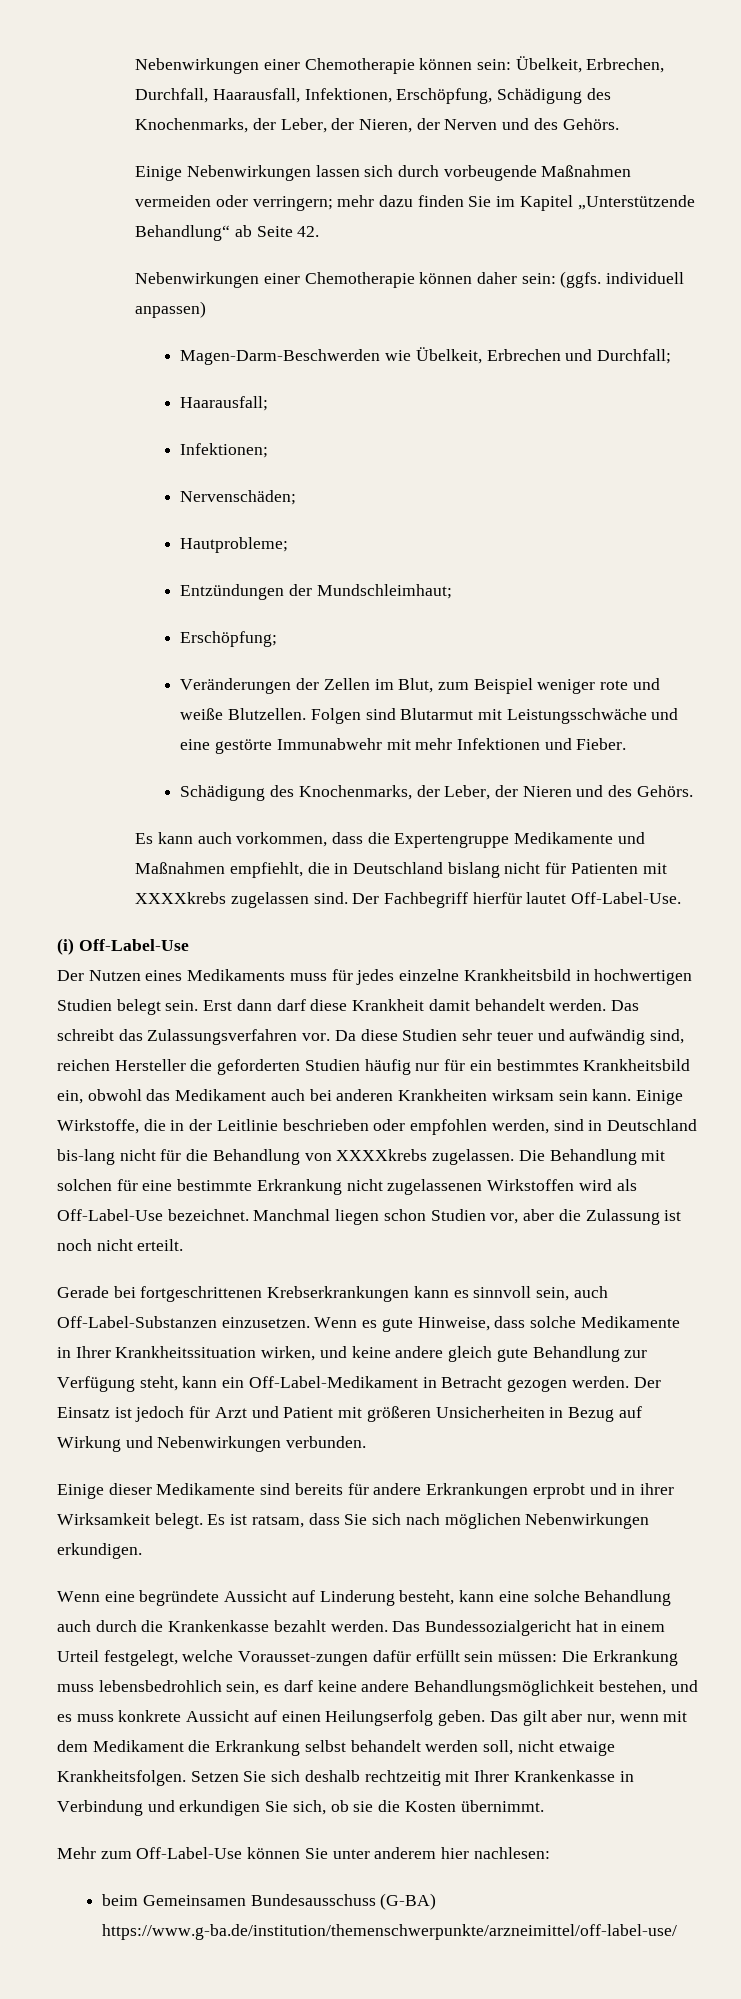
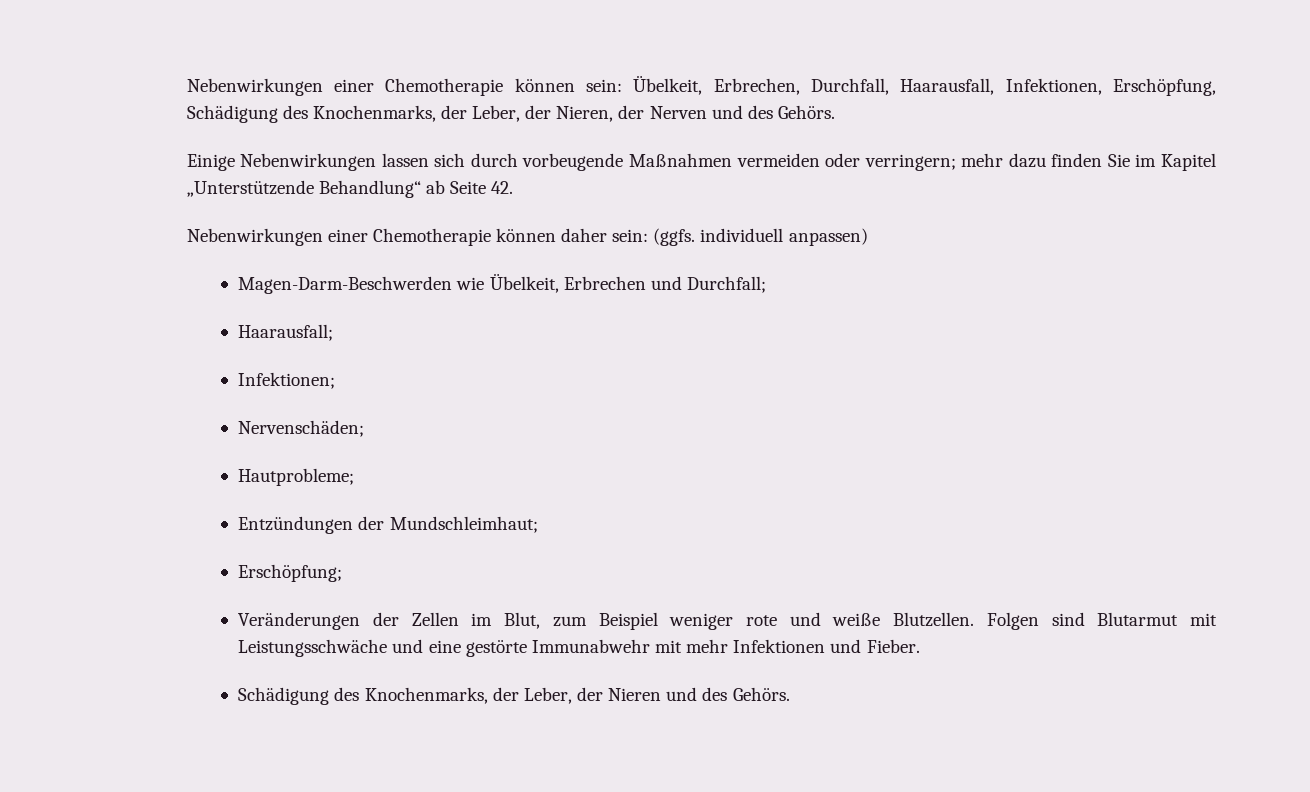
- Es kann auch vorkommen, dass die Expertengruppe Medikamente und Maßnahmen empfiehlt, die in Deutschland bislang nicht für Patienten mit XXXXkrebs zugelassen sind. Der Fachbegriff hierfür lautet Off-Label-Use.
- (i) Off-Label-Use
- Der Nutzen eines Medikaments muss für jedes einzelne Krankheitsbild in hochwertigen Studien belegt sein. Erst dann darf diese Krankheit damit behandelt werden. Das schreibt das Zulassungsverfahren vor. Da diese Studien sehr teuer und aufwändig sind, reichen Hersteller die geforderten Studien häufig nur für ein bestimmtes Krankheitsbild ein, obwohl das Medikament auch bei anderen Krankheiten wirksam sein kann. Einige Wirkstoffe, die in der Leitlinie beschrieben oder empfohlen werden, sind in Deutschland bis-lang nicht für die Behandlung von XXXXkrebs zugelassen. Die Behandlung mit solchen für eine bestimmte Erkrankung nicht zugelassenen Wirkstoffen wird als Off-Label-Use bezeichnet. Manchmal liegen schon Studien vor, aber die Zulassung ist noch nicht erteilt.
- Gerade bei fortgeschrittenen Krebserkrankungen kann es sinnvoll sein, auch Off-Label-Substanzen einzusetzen. Wenn es gute Hinweise, dass solche Medikamente in Ihrer Krankheitssituation wirken, und keine andere gleich gute Behandlung zur Verfügung steht, kann ein Off-Label-Medikament in Betracht gezogen werden. Der Einsatz ist jedoch für Arzt und Patient mit größeren Unsicherheiten in Bezug auf Wirkung und Nebenwirkungen verbunden.
- Einige dieser Medikamente sind bereits für andere Erkrankungen erprobt und in ihrer Wirksamkeit belegt. Es ist ratsam, dass Sie sich nach möglichen Nebenwirkungen erkundigen.
- Wenn eine begründete Aussicht auf Linderung besteht, kann eine solche Behandlung auch durch die Krankenkasse bezahlt werden. Das Bundessozialgericht hat in einem Urteil festgelegt, welche Vorausset-zungen dafür erfüllt sein müssen: Die Erkrankung muss lebensbedrohlich sein, es darf keine andere Behandlungsmöglichkeit bestehen, und es muss konkrete Aussicht auf einen Heilungserfolg geben. Das gilt aber nur, wenn mit dem Medikament die Erkrankung selbst behandelt werden soll, nicht etwaige Krankheitsfolgen. Setzen Sie sich deshalb rechtzeitig mit Ihrer Krankenkasse in Verbindung und erkundigen Sie sich, ob sie die Kosten übernimmt.
- Mehr zum Off-Label-Use können Sie unter anderem hier nachlesen:
- beim Gemeinsamen Bundesausschuss (G-BA) https://www.g-ba.de/institution/themenschwerpunkte/arzneimittel/off-label-use/

